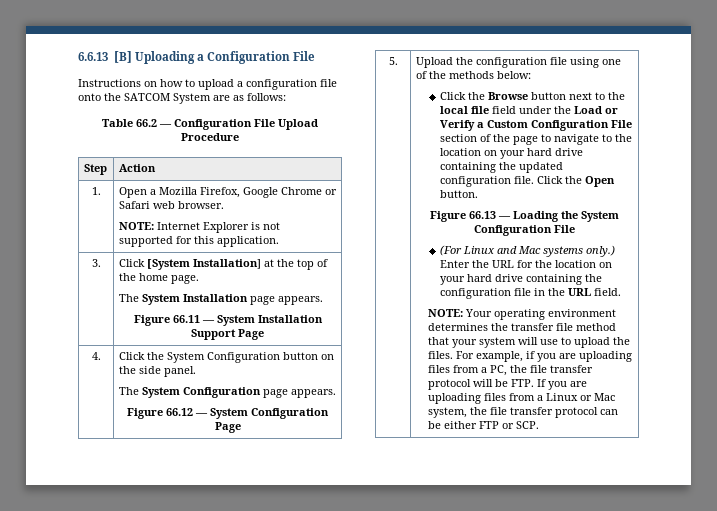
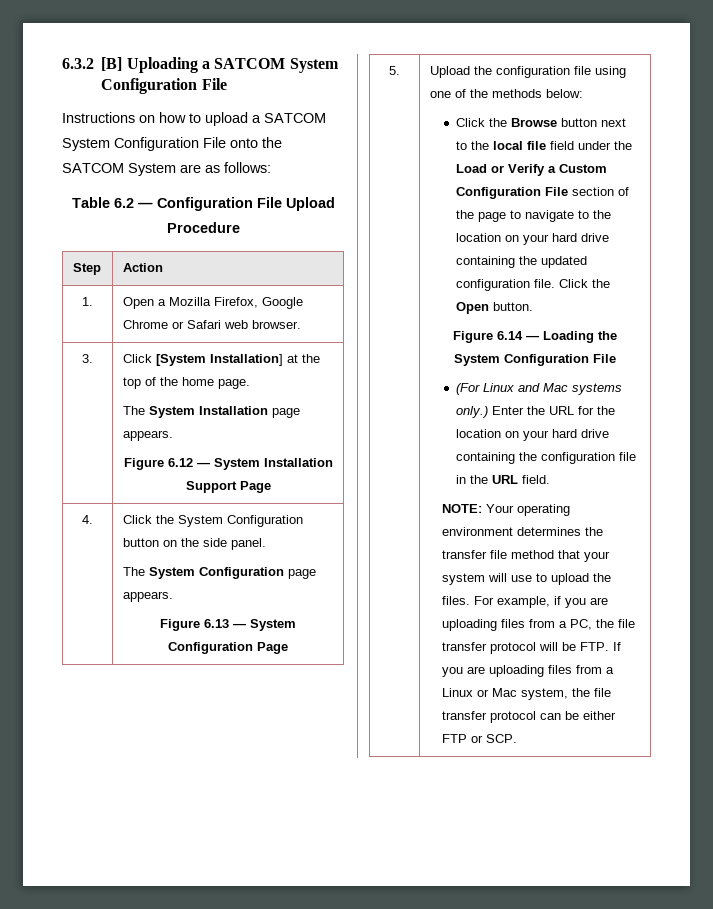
- 6.6.13 [B] Uploading a Configuration File
+ 6.3.2 [B] Uploading a SATCOM System Configuration File
- Instructions on how to upload a configuration file onto the SATCOM System are as follows:
+ Instructions on how to upload a SATCOM System Configuration File onto the SATCOM System are as follows:
- Table 66.2 — Configuration File Upload Procedure
+ Table 6.2 — Configuration File Upload Procedure
  1. | Open a Mozilla Firefox, Google Chrome or Safari web browser.
- NOTE: Internet Explorer is not supported for this application.
  3. | Click [System Installation] at the top of the home page.
  The System Installation page appears.
- Figure 66.11 — System Installation Support Page
+ Figure 6.12 — System Installation Support Page
  4. | Click the System Configuration button on the side panel.
  The System Configuration page appears.
- Figure 66.12 — System Configuration Page
+ Figure 6.13 — System Configuration Page
- Figure 66.13 — Loading the System Configuration File
+ Figure 6.14 — Loading the System Configuration File

